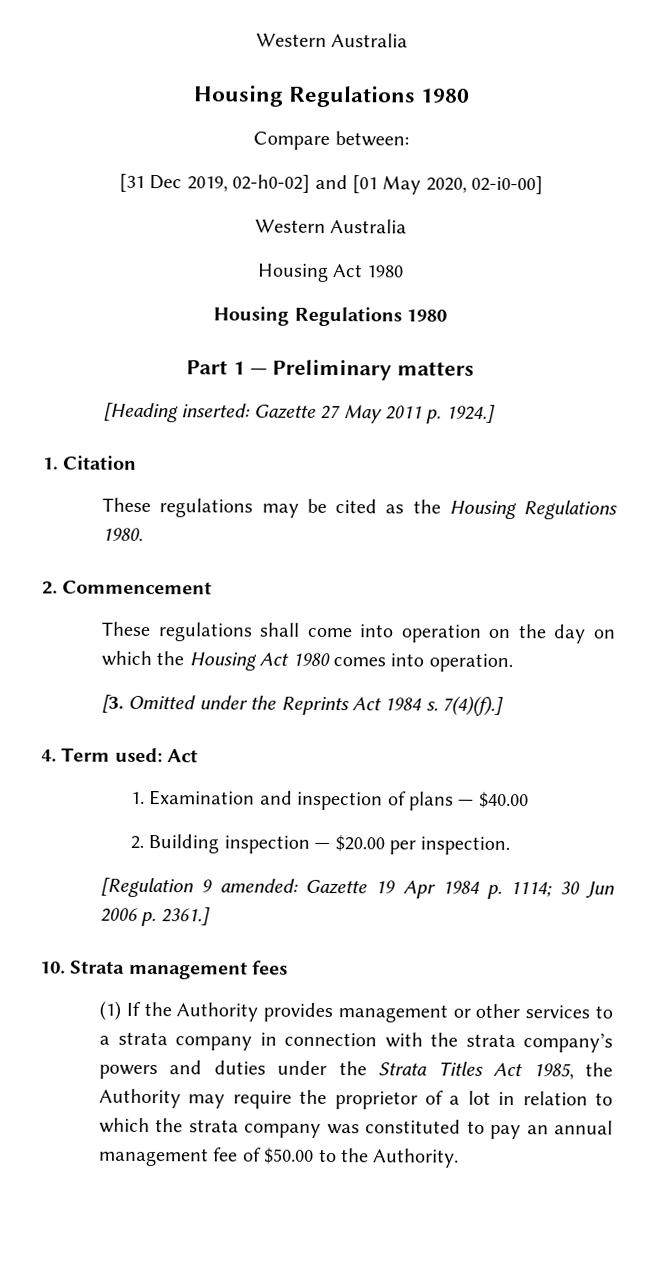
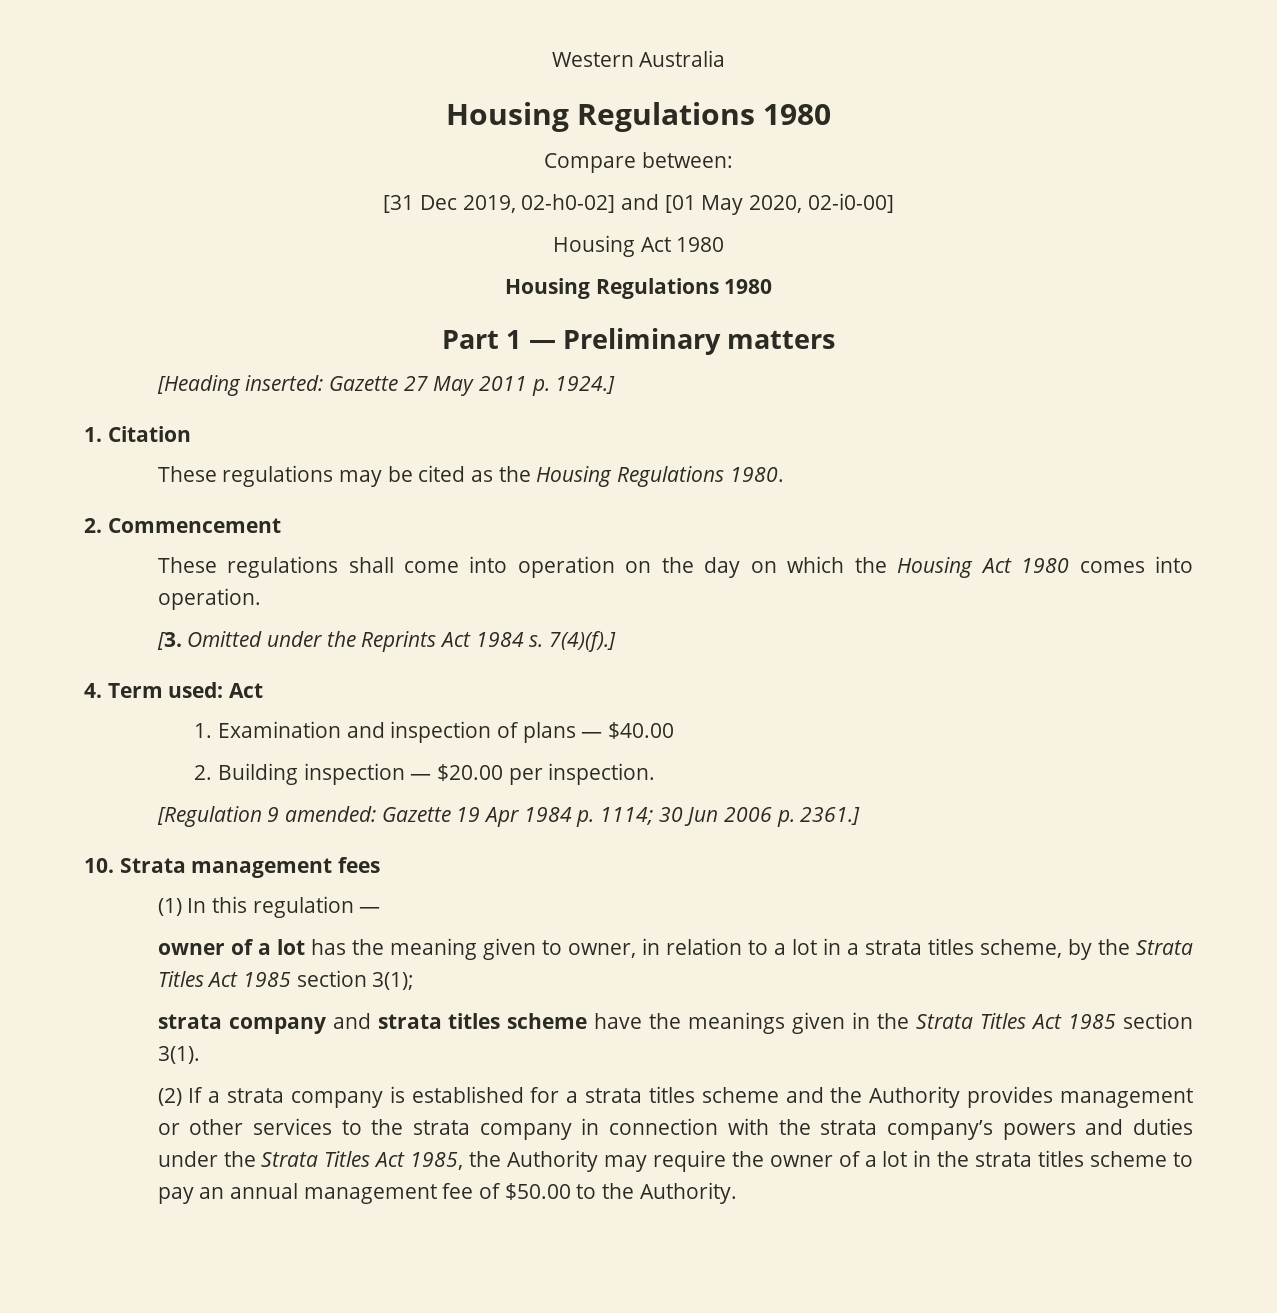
  [31 Dec 2019, 02-h0-02] and [01 May 2020, 02-i0-00]
- Western Australia
- (1) If the Authority provides management or other services to a strata company in connection with the strata company’s powers and duties under the Strata Titles Act 1985, the Authority may require the proprietor of a lot in relation to which the strata company was constituted to pay an annual management fee of $50.00 to the Authority.
+ (1) In this regulation —
+ owner of a lot has the meaning given to owner, in relation to a lot in a strata titles scheme, by the Strata Titles Act 1985 section 3(1);
+ strata company and strata titles scheme have the meanings given in the Strata Titles Act 1985 section 3(1).
+ (2) If a strata company is established for a strata titles scheme and the Authority provides management or other services to the strata company in connection with the strata company’s powers and duties under the Strata Titles Act 1985, the Authority may require the owner of a lot in the strata titles scheme to pay an annual management fee of $50.00 to the Authority.

